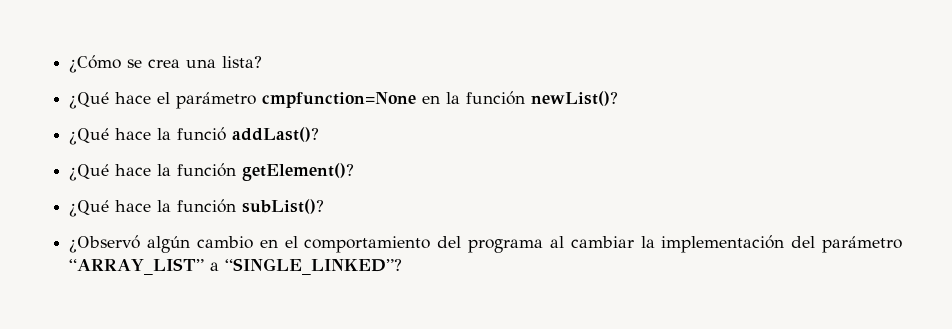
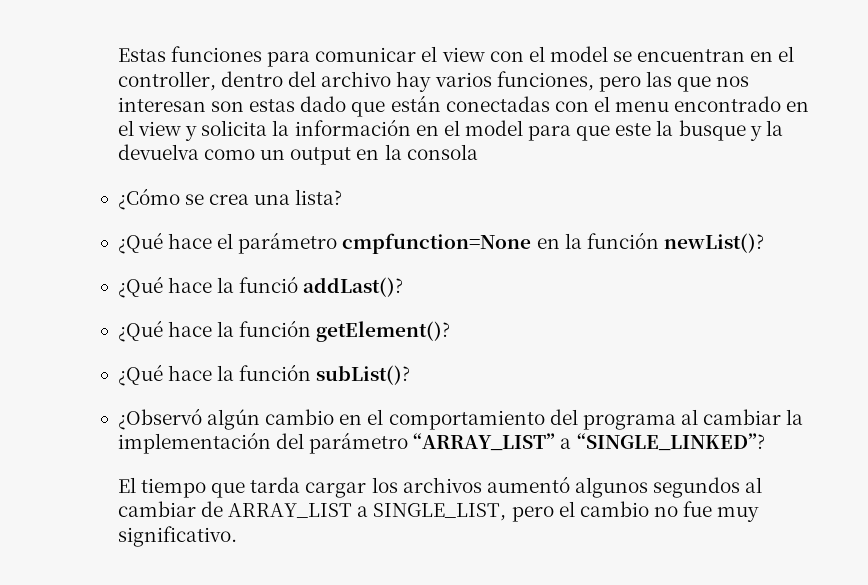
+ Estas funciones para comunicar el view con el model se encuentran en el controller, dentro del archivo hay varios funciones, pero las que nos interesan son estas dado que están conectadas con el menu encontrado en el view y solicita la información en el model para que este la busque y la devuelva como un output en la consola
+ El tiempo que tarda cargar los archivos aumentó algunos segundos al cambiar de ARRAY_LIST a SINGLE_LIST, pero el cambio no fue muy significativo.

